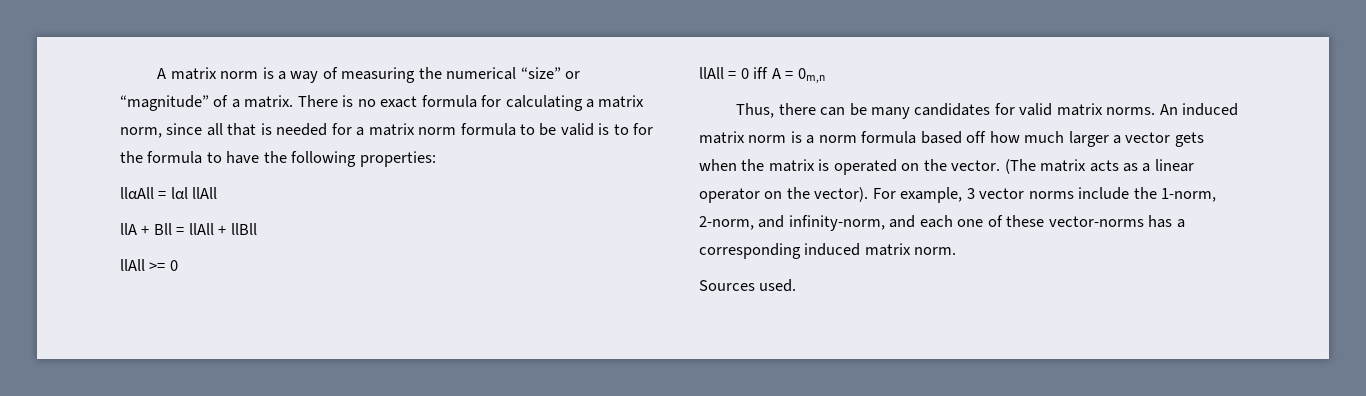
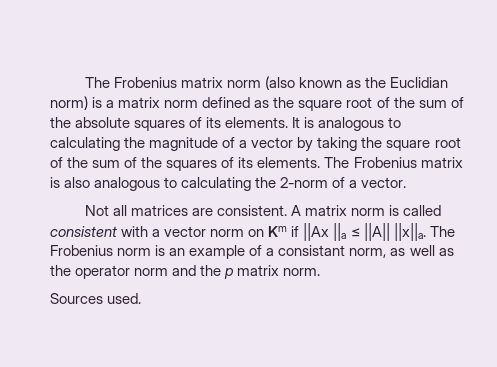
- A matrix norm is a way of measuring the numerical “size” or “magnitude” of a matrix. There is no exact formula for calculating a matrix norm, since all that is needed for a matrix norm formula to be valid is to for the formula to have the following properties:
- llαAll = lαl llAll
- llA + Bll = llAll + llBll
- llAll >= 0
- llAll = 0 iff A = 0m,n
- Thus, there can be many candidates for valid matrix norms. An induced matrix norm is a norm formula based off how much larger a vector gets when the matrix is operated on the vector. (The matrix acts as a linear operator on the vector). For example, 3 vector norms include the 1-norm, 2-norm, and infinity-norm, and each one of these vector-norms has a corresponding induced matrix norm.
+ The Frobenius matrix norm (also known as the Euclidian norm) is a matrix norm defined as the square root of the sum of the absolute squares of its elements. It is analogous to calculating the magnitude of a vector by taking the square root of the sum of the squares of its elements. The Frobenius matrix is also analogous to calculating the 2-norm of a vector.
+ Not all matrices are consistent. A matrix norm is called consistent with a vector norm on Km if ||Ax ||a ≤ ||A|| ||x||a. The Frobenius norm is an example of a consistant norm, as well as the operator norm and the p matrix norm.

